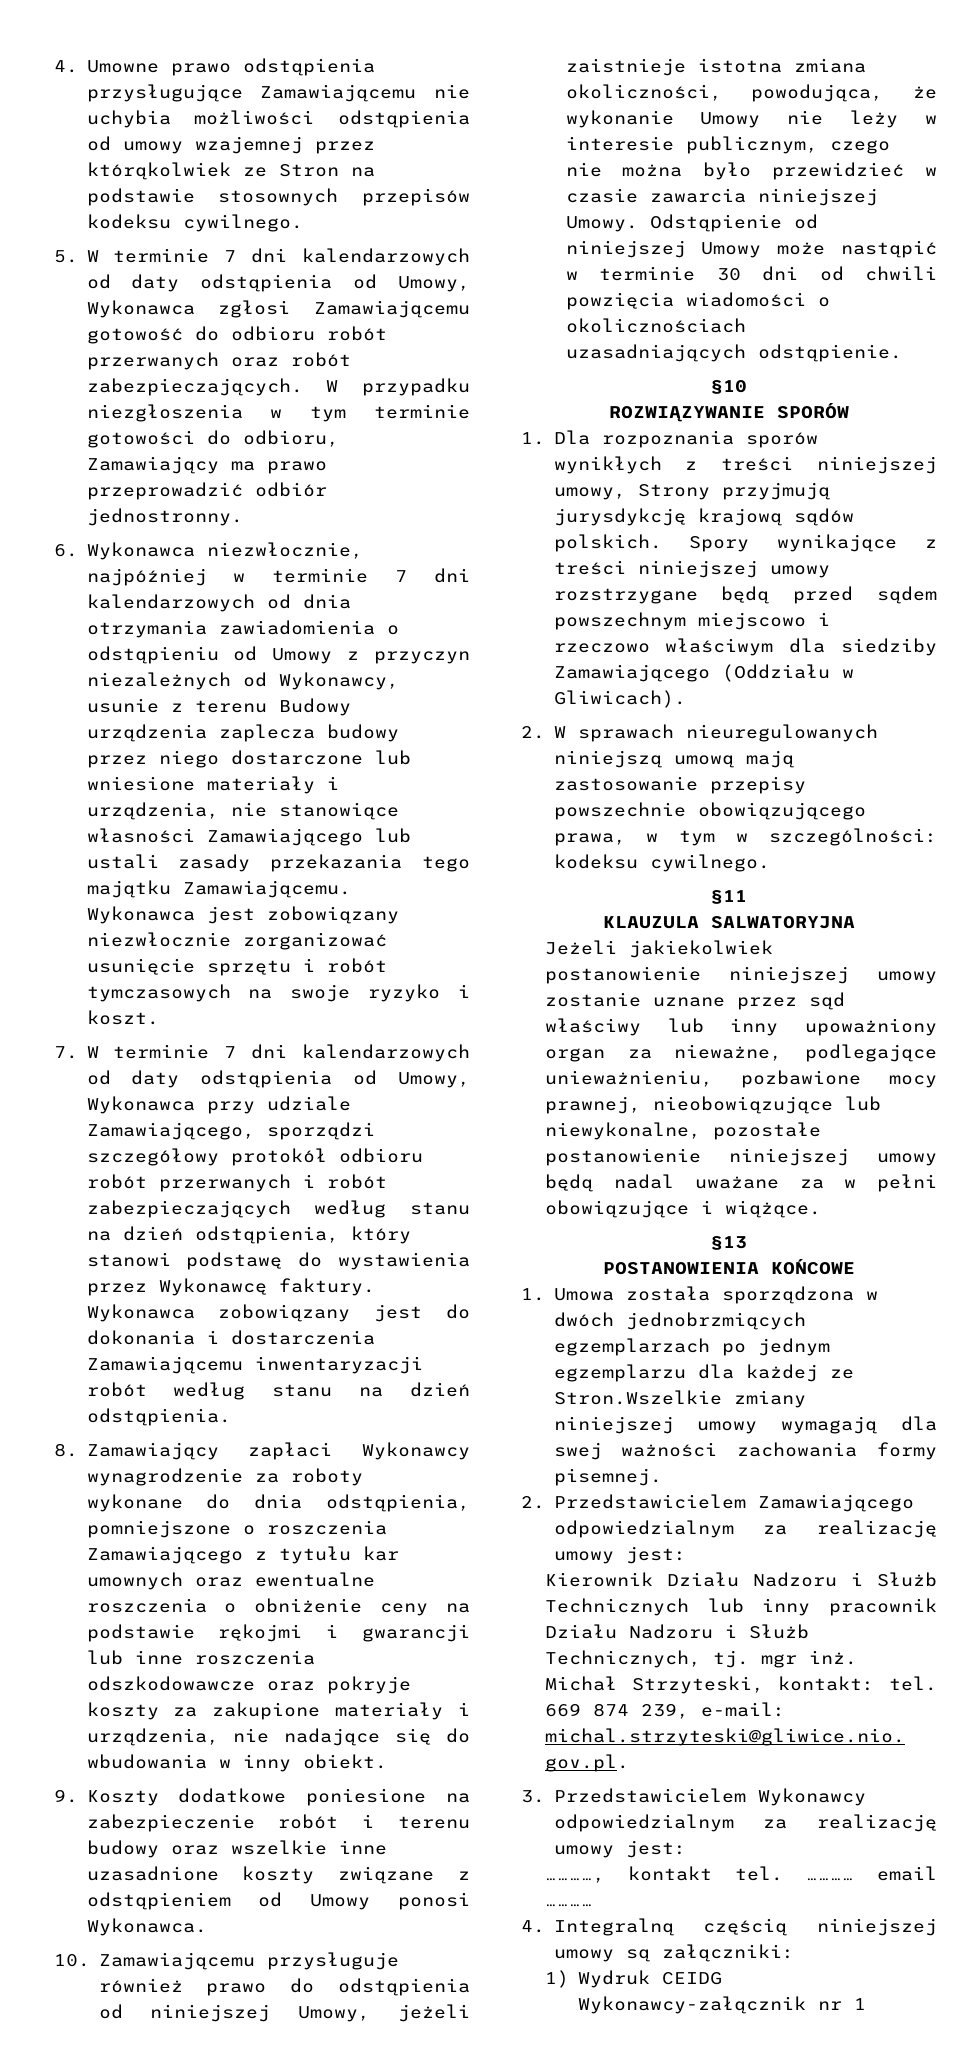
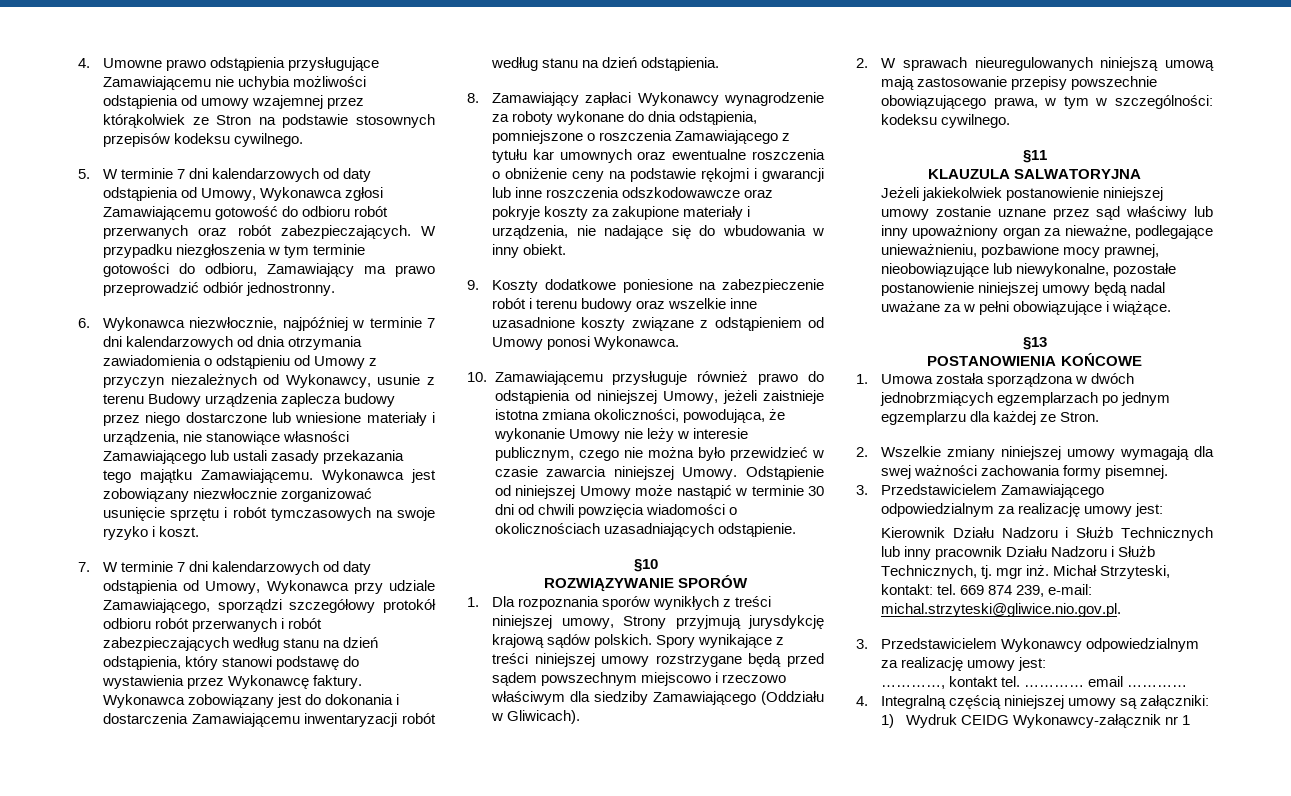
- 1. Umowa została sporządzona w dwóch jednobrzmiących egzemplarzach po jednym egzemplarzu dla każdej ze Stron.Wszelkie zmiany niniejszej umowy wymagają dla swej ważności zachowania formy pisemnej.
+ 1. Umowa została sporządzona w dwóch jednobrzmiących egzemplarzach po jednym egzemplarzu dla każdej ze Stron.
+ 2. Wszelkie zmiany niniejszej umowy wymagają dla swej ważności zachowania formy pisemnej.
- 2. Przedstawicielem Zamawiającego odpowiedzialnym za realizację umowy jest:
+ 3. Przedstawicielem Zamawiającego odpowiedzialnym za realizację umowy jest:

